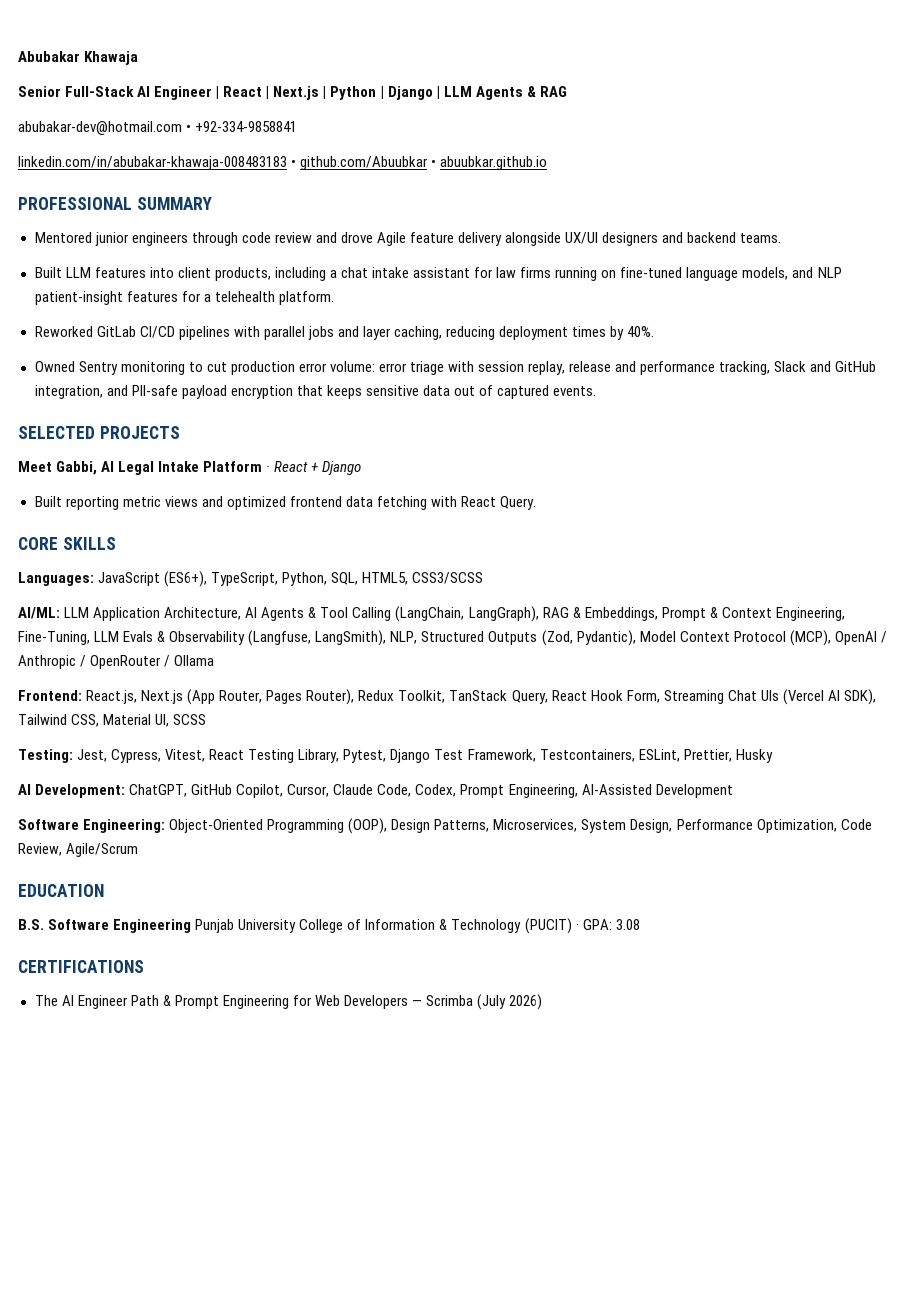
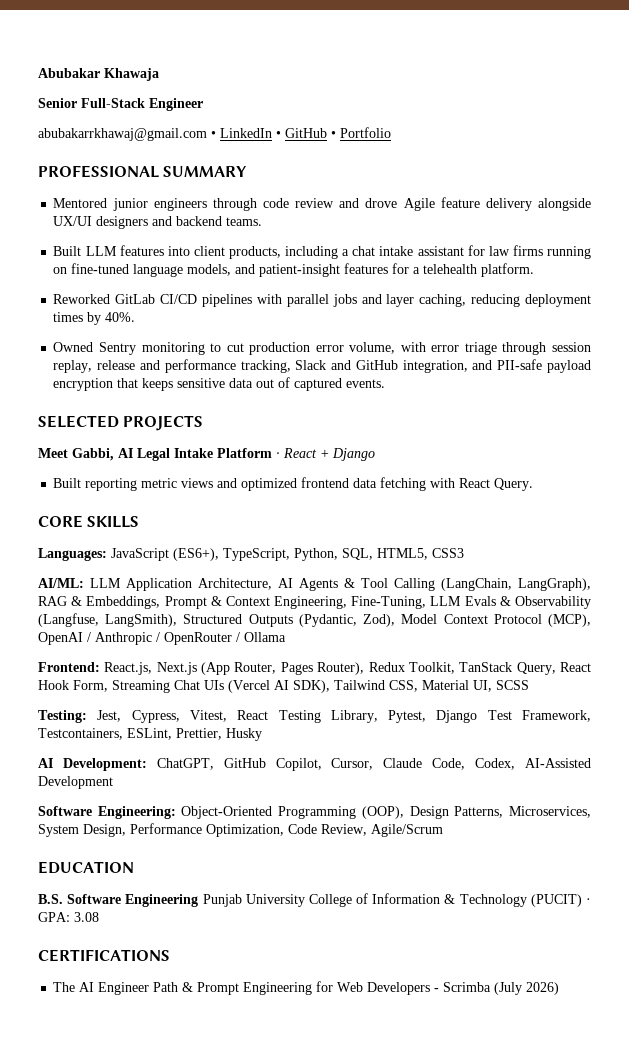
- Senior Full-Stack AI Engineer | React | Next.js | Python | Django | LLM Agents & RAG
- abubakar-dev@hotmail.com • +92-334-9858841
- linkedin.com/in/abubakar-khawaja-008483183 • github.com/Abuubkar • abuubkar.github.io
+ Senior Full-Stack Engineer
+ abubakarrkhawaj@gmail.com • LinkedIn • GitHub • Portfolio
- Built LLM features into client products, including a chat intake assistant for law firms running on fine-tuned language models, and NLP patient-insight features for a telehealth platform.
+ Built LLM features into client products, including a chat intake assistant for law firms running on fine-tuned language models, and patient-insight features for a telehealth platform.
- Owned Sentry monitoring to cut production error volume: error triage with session replay, release and performance tracking, Slack and GitHub integration, and PII-safe payload encryption that keeps sensitive data out of captured events.
+ Owned Sentry monitoring to cut production error volume, with error triage through session replay, release and performance tracking, Slack and GitHub integration, and PII-safe payload encryption that keeps sensitive data out of captured events.
- Languages: JavaScript (ES6+), TypeScript, Python, SQL, HTML5, CSS3/SCSS
+ Languages: JavaScript (ES6+), TypeScript, Python, SQL, HTML5, CSS3
- AI/ML: LLM Application Architecture, AI Agents & Tool Calling (LangChain, LangGraph), RAG & Embeddings, Prompt & Context Engineering, Fine-Tuning, LLM Evals & Observability (Langfuse, LangSmith), NLP, Structured Outputs (Zod, Pydantic), Model Context Protocol (MCP), OpenAI / Anthropic / OpenRouter / Ollama
+ AI/ML: LLM Application Architecture, AI Agents & Tool Calling (LangChain, LangGraph), RAG & Embeddings, Prompt & Context Engineering, Fine-Tuning, LLM Evals & Observability (Langfuse, LangSmith), Structured Outputs (Pydantic, Zod), Model Context Protocol (MCP), OpenAI / Anthropic / OpenRouter / Ollama
- AI Development: ChatGPT, GitHub Copilot, Cursor, Claude Code, Codex, Prompt Engineering, AI-Assisted Development
+ AI Development: ChatGPT, GitHub Copilot, Cursor, Claude Code, Codex, AI-Assisted Development
- The AI Engineer Path & Prompt Engineering for Web Developers — Scrimba (July 2026)
+ The AI Engineer Path & Prompt Engineering for Web Developers - Scrimba (July 2026)

